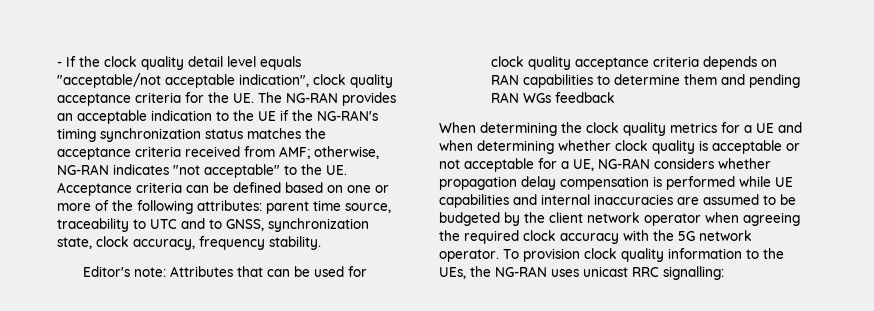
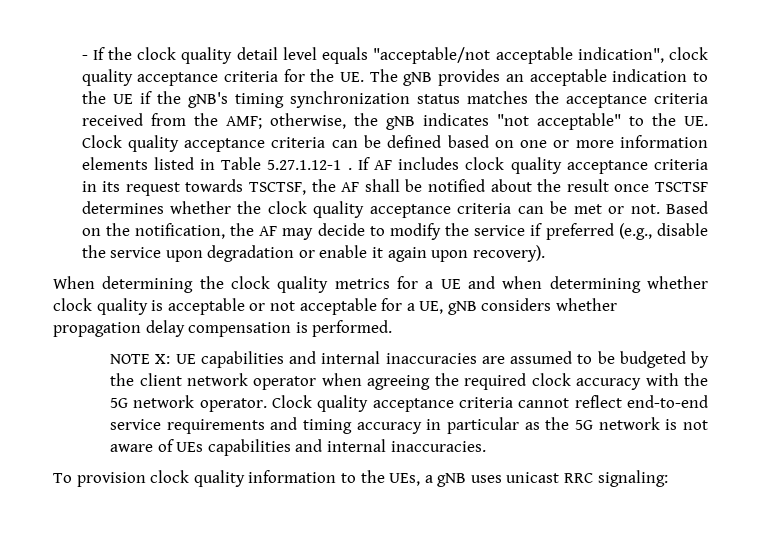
- - If the clock quality detail level equals "acceptable/not acceptable indication", clock quality acceptance criteria for the UE. The NG-RAN provides an acceptable indication to the UE if the NG-RAN's timing synchronization status matches the acceptance criteria received from AMF; otherwise, NG-RAN indicates "not acceptable" to the UE. Acceptance criteria can be defined based on one or more of the following attributes: parent time source, traceability to UTC and to GNSS, synchronization state, clock accuracy, frequency stability.
- Editor's note: Attributes that can be used for clock quality acceptance criteria depends on RAN capabilities to determine them and pending RAN WGs feedback
+ - If the clock quality detail level equals "acceptable/not acceptable indication", clock quality acceptance criteria for the UE. The gNB provides an acceptable indication to the UE if the gNB's timing synchronization status matches the acceptance criteria received from the AMF; otherwise, the gNB indicates "not acceptable" to the UE. Clock quality acceptance criteria can be defined based on one or more information elements listed in Table 5.27.1.12-1 . If AF includes clock quality acceptance criteria in its request towards TSCTSF, the AF shall be notified about the result once TSCTSF determines whether the clock quality acceptance criteria can be met or not. Based on the notification, the AF may decide to modify the service if preferred (e.g., disable the service upon degradation or enable it again upon recovery).
- When determining the clock quality metrics for a UE and when determining whether clock quality is acceptable or not acceptable for a UE, NG-RAN considers whether propagation delay compensation is performed while UE capabilities and internal inaccuracies are assumed to be budgeted by the client network operator when agreeing the required clock accuracy with the 5G network operator. To provision clock quality information to the UEs, the NG-RAN uses unicast RRC signalling:
+ When determining the clock quality metrics for a UE and when determining whether clock quality is acceptable or not acceptable for a UE, gNB considers whether propagation delay compensation is performed.
+ NOTE X: UE capabilities and internal inaccuracies are assumed to be budgeted by the client network operator when agreeing the required clock accuracy with the 5G network operator. Clock quality acceptance criteria cannot reflect end-to-end service requirements and timing accuracy in particular as the 5G network is not aware of UEs capabilities and internal inaccuracies.
+ To provision clock quality information to the UEs, a gNB uses unicast RRC signaling:

